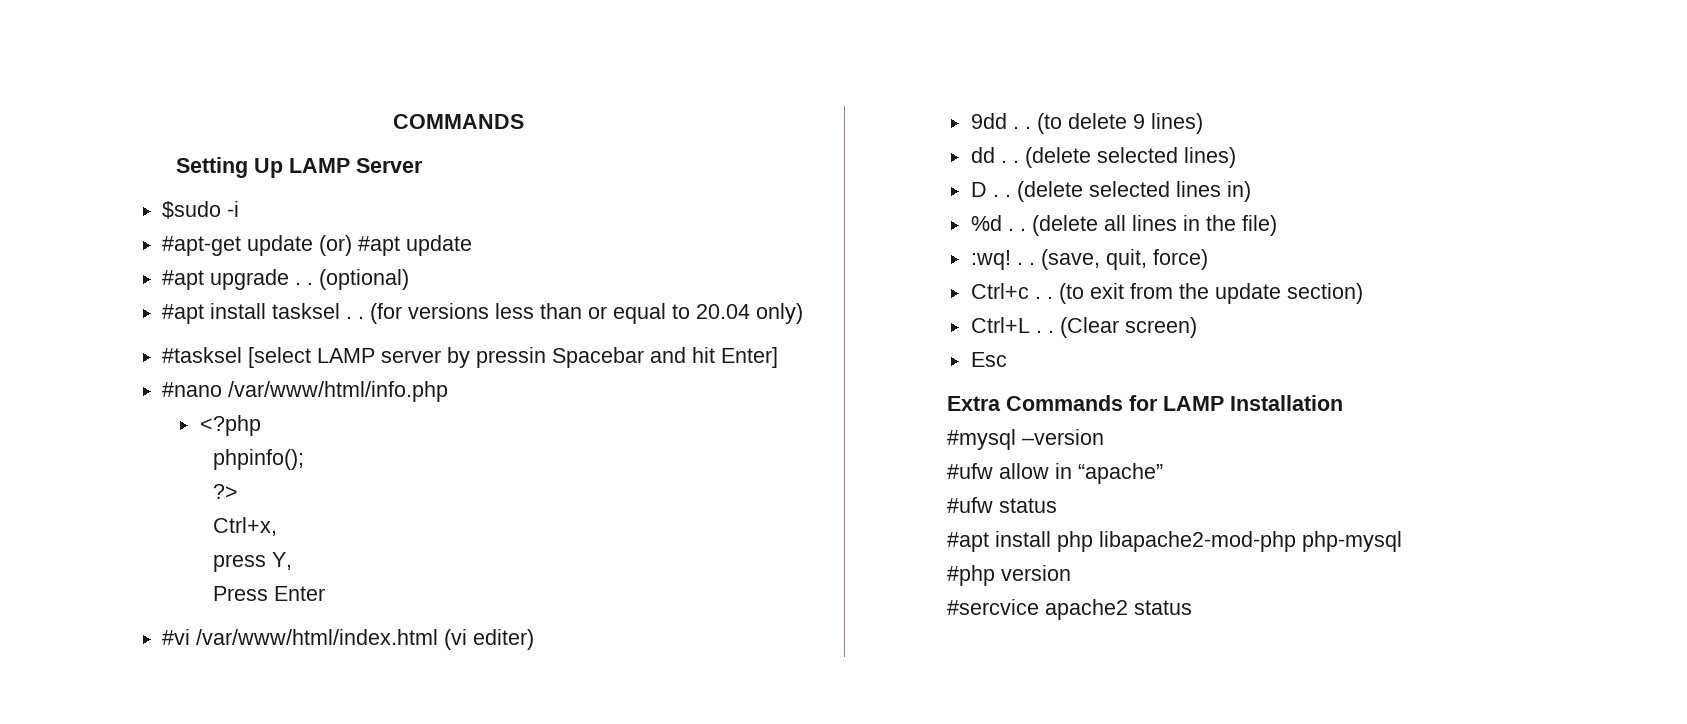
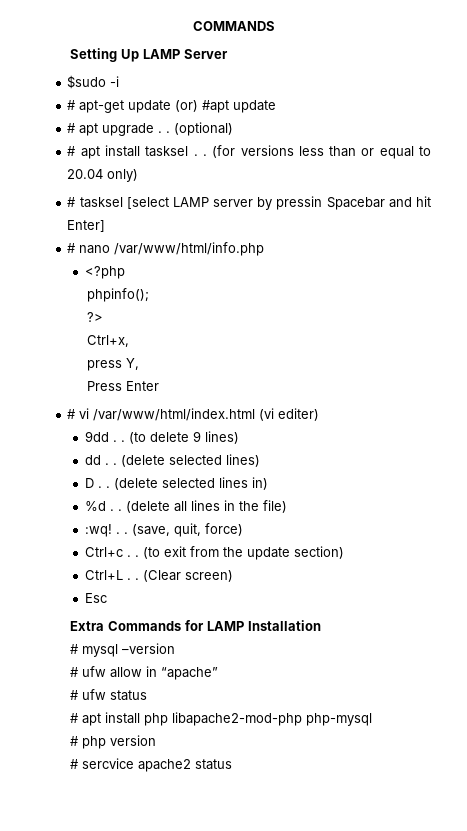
- #apt-get update (or) #apt update
+ # apt-get update (or) #apt update
- #apt upgrade . .
+ # apt upgrade . .
- #apt install tasksel . .
+ # apt install tasksel . .
- #tasksel [select LAMP server by pressin Spacebar and hit Enter]
+ # tasksel [select LAMP server by pressin Spacebar and hit Enter]
- #nano /var/www/html/info.php
+ # nano /var/www/html/info.php
- #vi /var/www/html/index.html (vi editer)
+ # vi /var/www/html/index.html (vi editer)
- #mysql –version
+ # mysql –version
- #ufw allow in “apache”
+ # ufw allow in “apache”
- #ufw status
+ # ufw status
- #apt install php libapache2-mod-php php-mysql
+ # apt install php libapache2-mod-php php-mysql
- #php version
+ # php version
- #sercvice apache2 status
+ # sercvice apache2 status

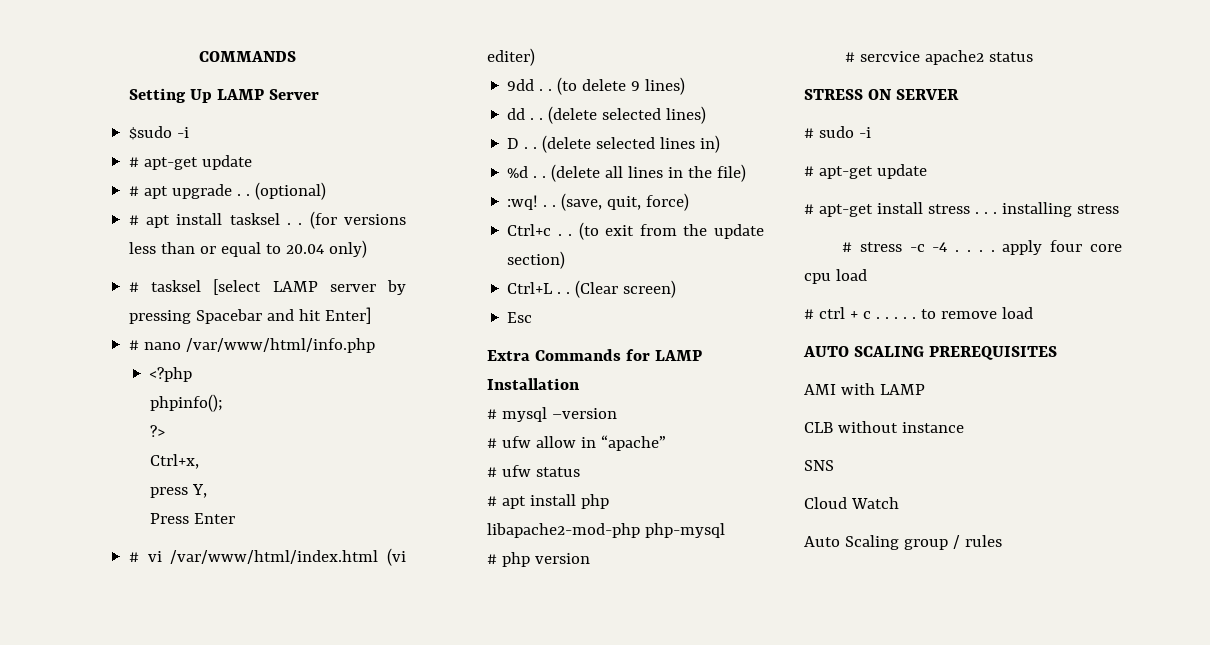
  $sudo -i
- # apt-get update (or) #apt update
+ # apt-get update
- # tasksel [select LAMP server by pressin Spacebar and hit Enter]
+ # tasksel [select LAMP server by pressing Spacebar and hit Enter]
+ STRESS ON SERVER
+ # sudo -i
+ # apt-get update
+ # apt-get install stress . . . installing stress
+ # stress -c -4 . . . . apply four core cpu load
+ # ctrl + c . . . . . to remove load
+ AUTO SCALING PREREQUISITES
+ AMI with LAMP
+ CLB without instance
+ SNS
+ Cloud Watch
+ Auto Scaling group / rules

